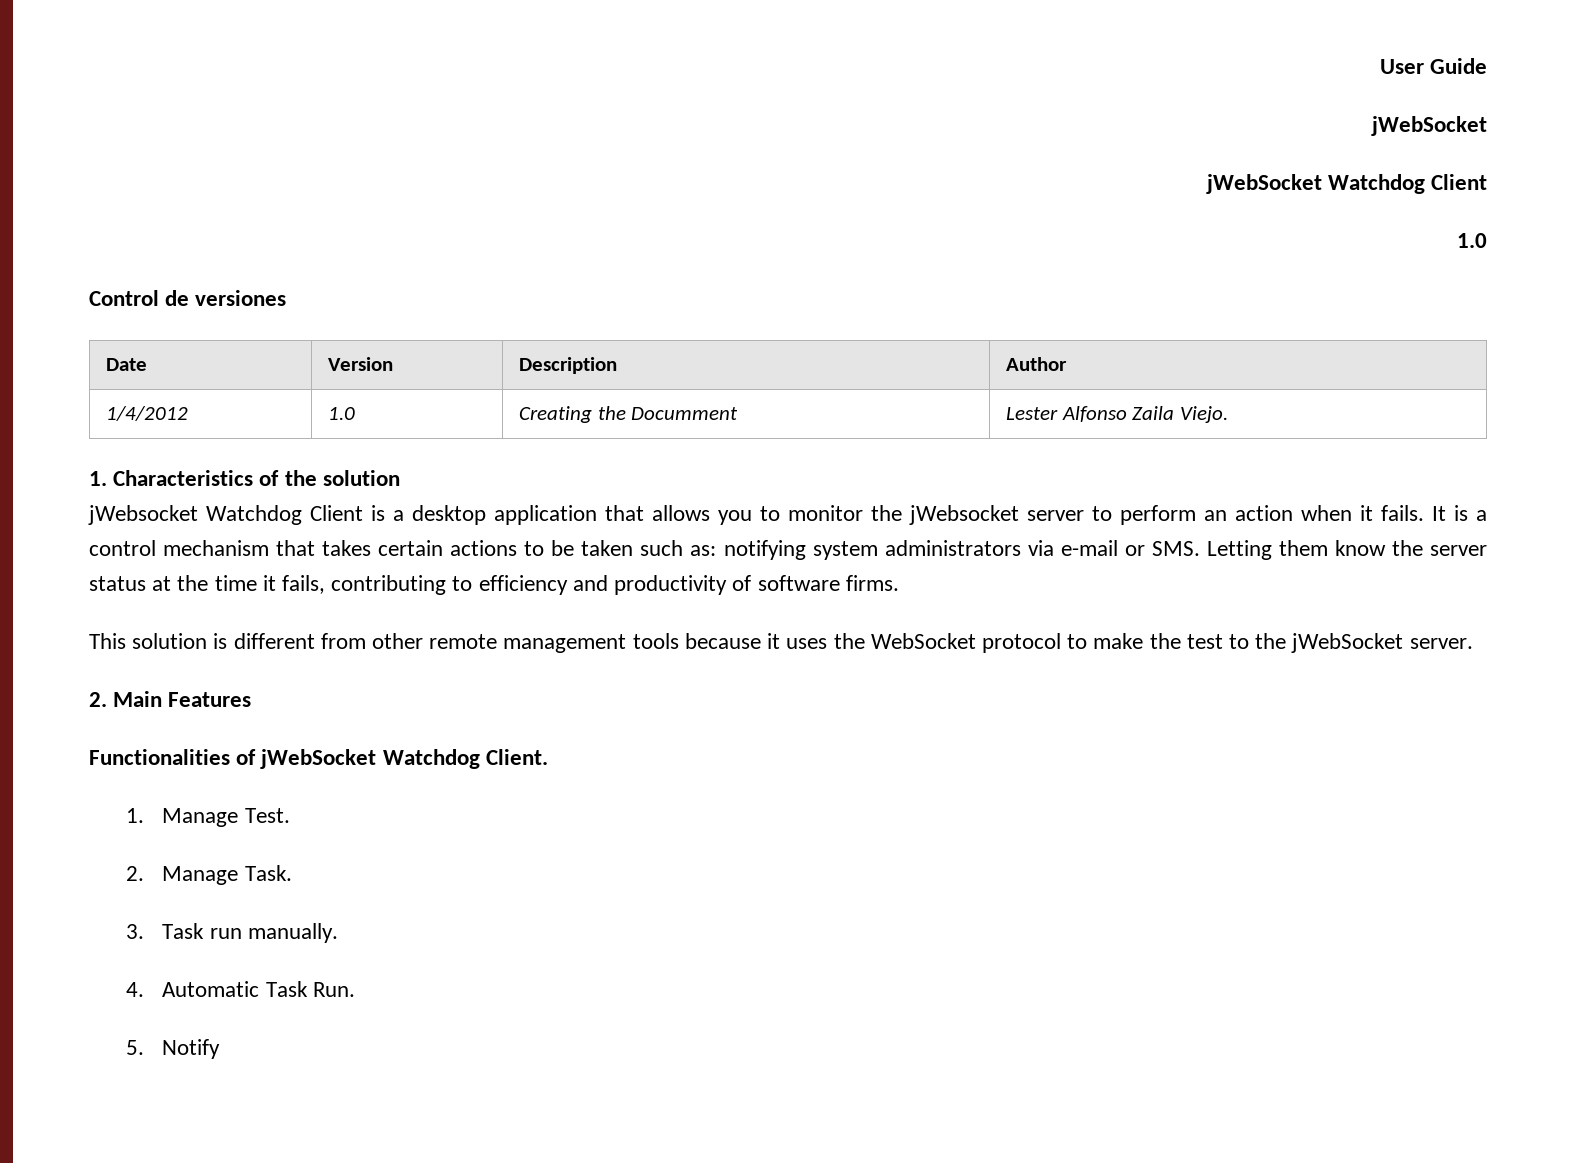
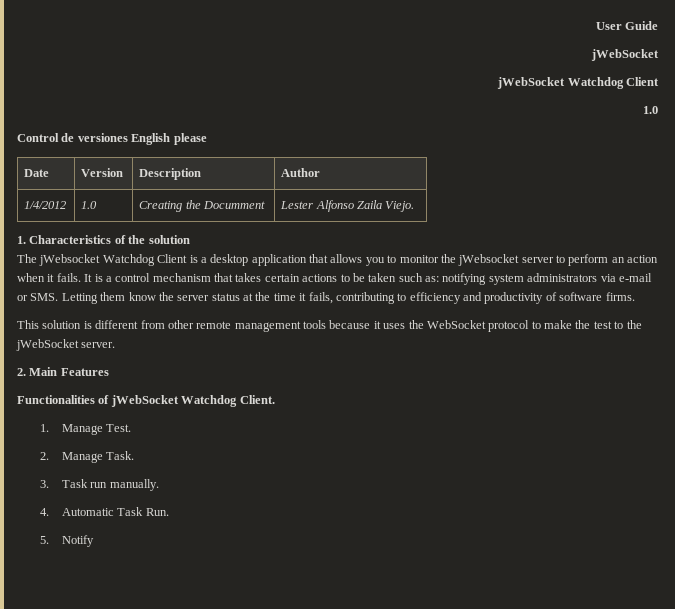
- Control de versiones
+ Control de versiones English please
- jWebsocket Watchdog Client is a desktop application that allows you to monitor the jWebsocket server to perform an action when it fails.
+ The jWebsocket Watchdog Client is a desktop application that allows you to monitor the jWebsocket server to perform an action when it fails.

